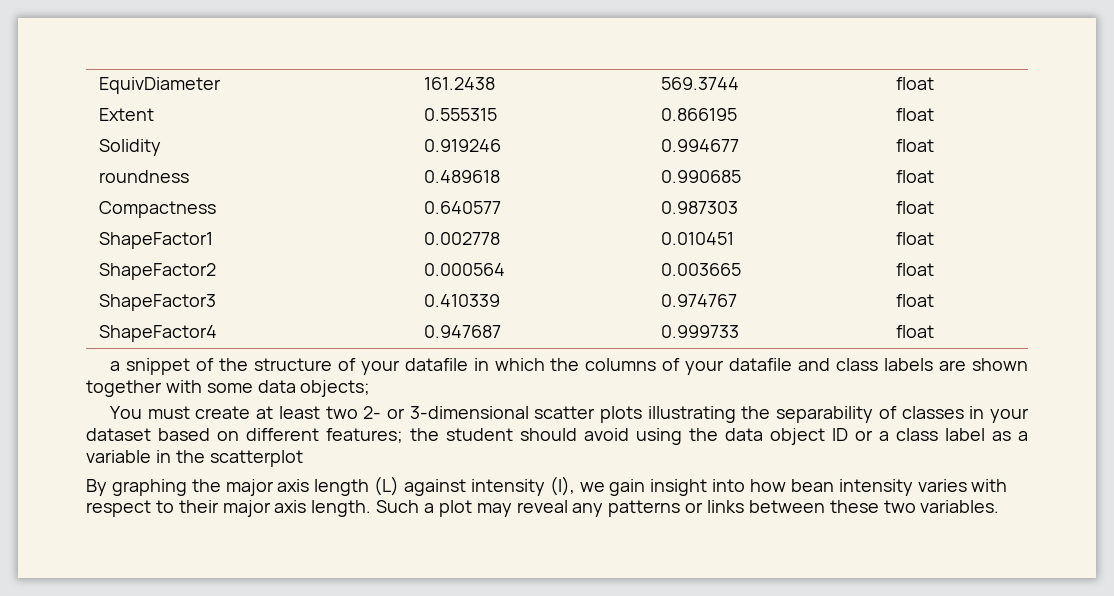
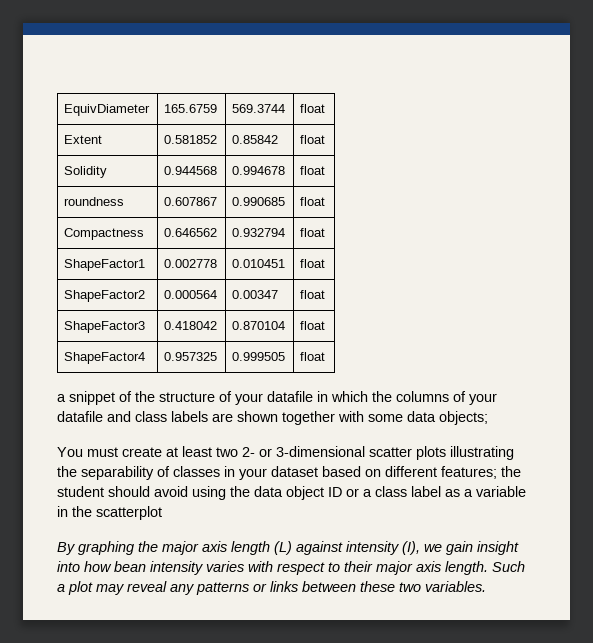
- EquivDiameter | 161.2438 | 569.3744 | float
+ EquivDiameter | 165.6759 | 569.3744 | float
- Extent | 0.555315 | 0.866195 | float
+ Extent | 0.581852 | 0.85842 | float
- Solidity | 0.919246 | 0.994677 | float
+ Solidity | 0.944568 | 0.994678 | float
- roundness | 0.489618 | 0.990685 | float
+ roundness | 0.607867 | 0.990685 | float
- Compactness | 0.640577 | 0.987303 | float
+ Compactness | 0.646562 | 0.932794 | float
- ShapeFactor2 | 0.000564 | 0.003665 | float
+ ShapeFactor2 | 0.000564 | 0.00347 | float
- ShapeFactor3 | 0.410339 | 0.974767 | float
+ ShapeFactor3 | 0.418042 | 0.870104 | float
- ShapeFactor4 | 0.947687 | 0.999733 | float
+ ShapeFactor4 | 0.957325 | 0.999505 | float

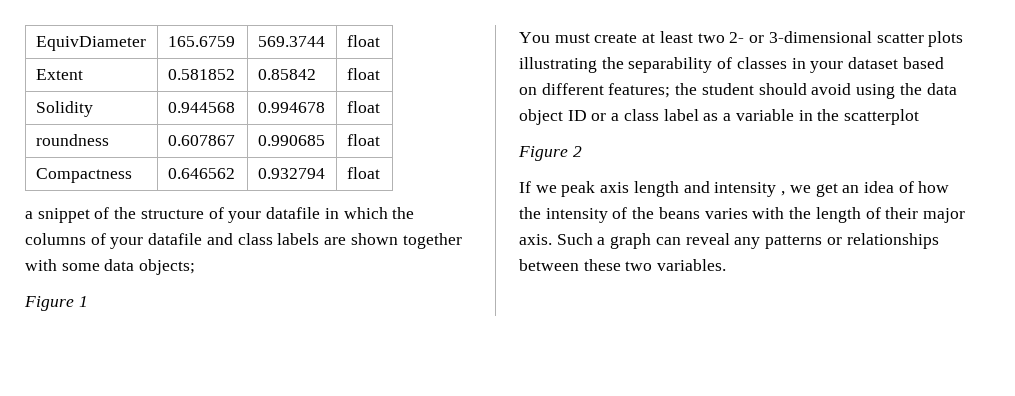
- ShapeFactor1 | 0.002778 | 0.010451 | float
- ShapeFactor2 | 0.000564 | 0.00347 | float
- ShapeFactor3 | 0.418042 | 0.870104 | float
- ShapeFactor4 | 0.957325 | 0.999505 | float
+ Figure 1
- By graphing the major axis length (L) against intensity (I), we gain insight into how bean intensity varies with respect to their major axis length. Such a plot may reveal any patterns or links between these two variables.
+ Figure 2
+ If we peak axis length and intensity , we get an idea of how the intensity of the beans varies with the length of their major axis. Such a graph can reveal any patterns or relationships between these two variables.

